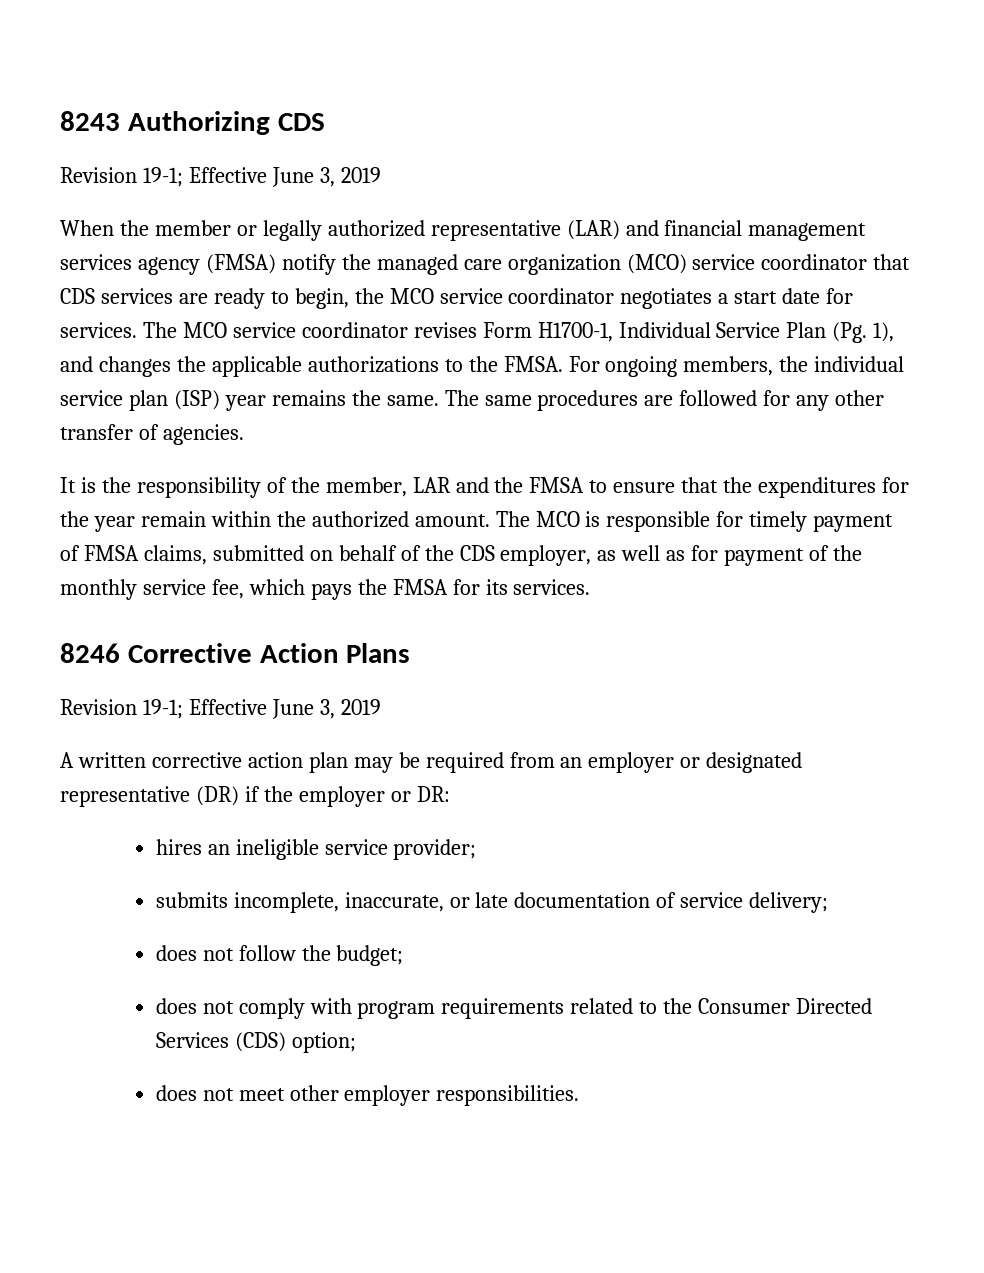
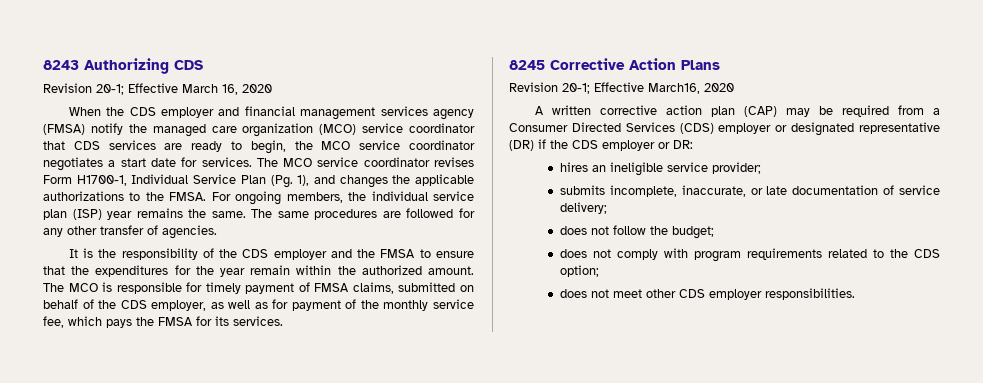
  8243 Authorizing CDS
- Revision 19-1; Effective June 3, 2019
- When the member or legally authorized representative (LAR) and financial management services agency (FMSA) notify the managed care organization (MCO) service coordinator that CDS services are ready to begin, the MCO service coordinator negotiates a start date for services.
+ Revision 20-1; Effective March 16, 2020
+ When the CDS employer and financial management services agency (FMSA) notify the managed care organization (MCO) service coordinator that CDS services are ready to begin, the MCO service coordinator negotiates a start date for services.
- It is the responsibility of the member, LAR and the FMSA to ensure that the expenditures for the year remain within the authorized amount.
+ It is the responsibility of the CDS employer and the FMSA to ensure that the expenditures for the year remain within the authorized amount.
- 8246 Corrective Action Plans
- Revision 19-1; Effective June 3, 2019
+ 8245 Corrective Action Plans
+ Revision 20-1; Effective March16, 2020
- A written corrective action plan may be required from an employer or designated representative (DR) if the employer or DR:
+ A written corrective action plan (CAP) may be required from a Consumer Directed Services (CDS) employer or designated representative (DR) if the CDS employer or DR:
- does not comply with program requirements related to the Consumer Directed Services (CDS) option;
+ does not comply with program requirements related to the CDS option;
- does not meet other employer responsibilities.
+ does not meet other CDS employer responsibilities.

